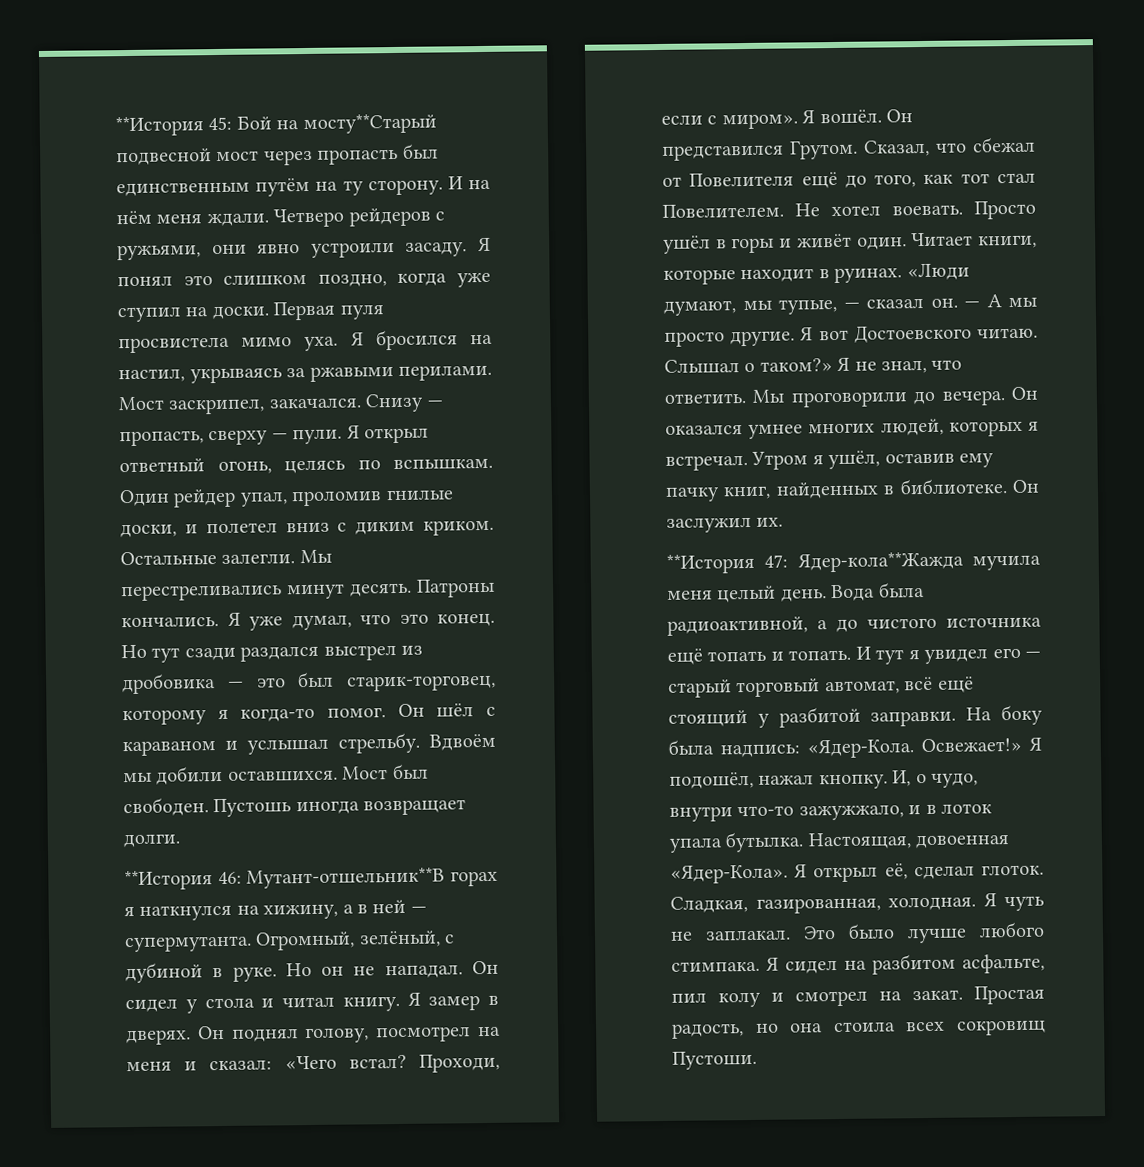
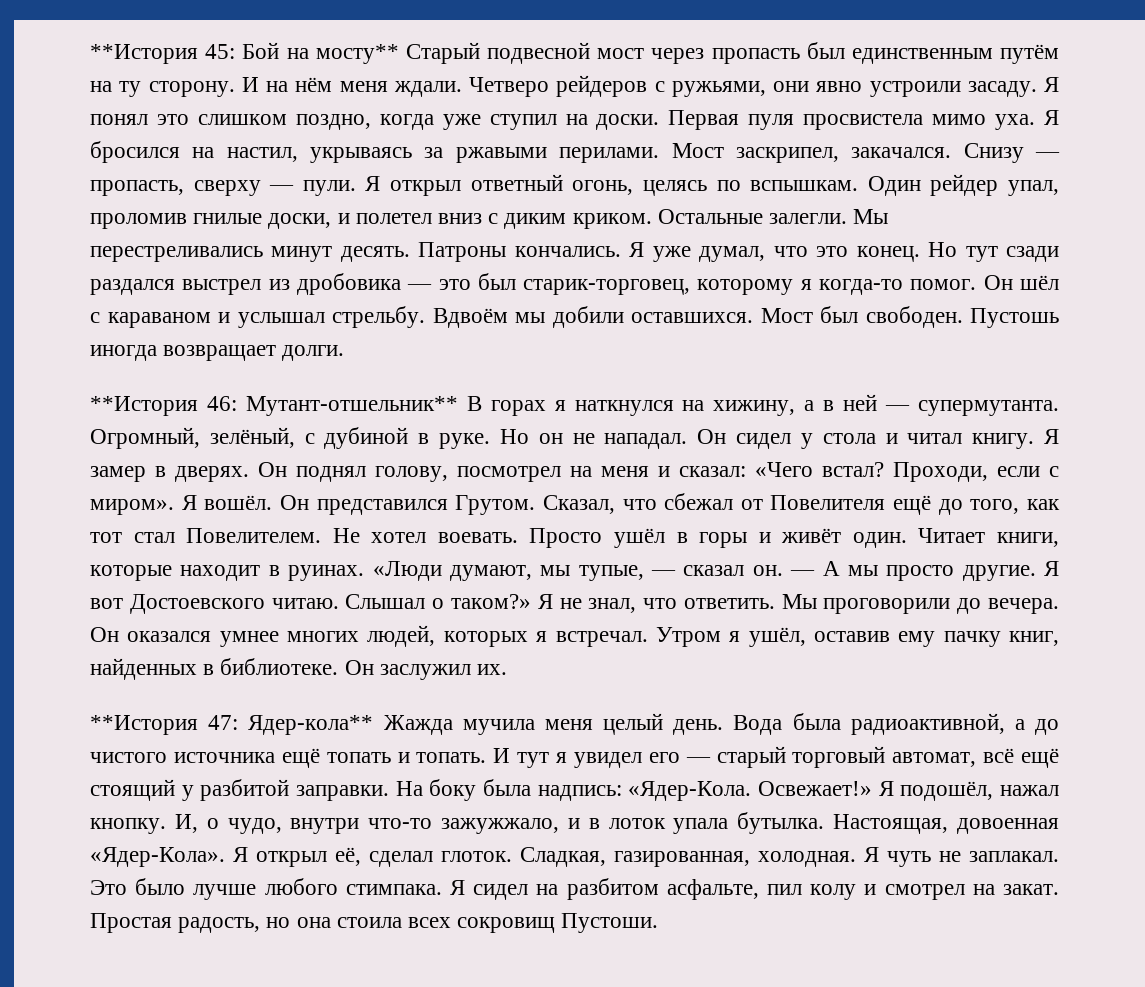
- **История 45: Бой на мосту**Старый подвесной мост через пропасть был единственным путём на ту сторону.
+ **История 45: Бой на мосту** Старый подвесной мост через пропасть был единственным путём на ту сторону.
- **История 46: Мутант-отшельник**В горах я наткнулся на хижину, а в ней — супермутанта.
+ **История 46: Мутант-отшельник** В горах я наткнулся на хижину, а в ней — супермутанта.
- **История 47: Ядер-кола**Жажда мучила меня целый день.
+ **История 47: Ядер-кола** Жажда мучила меня целый день.

